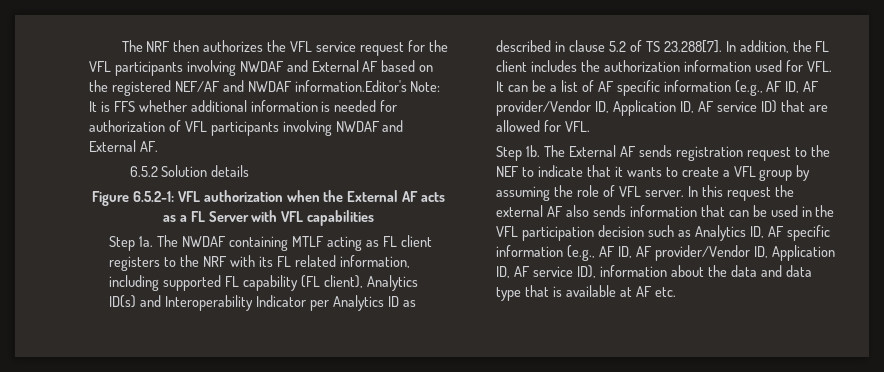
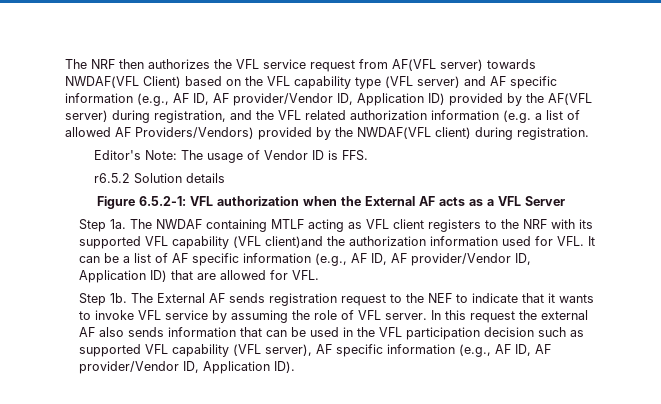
- The NRF then authorizes the VFL service request for the VFL participants involving NWDAF and External AF based on the registered NEF/AF and NWDAF information.Editor's Note: It is FFS whether additional information is needed for authorization of VFL participants involving NWDAF and External AF.
- 6.5.2 Solution details
+ The NRF then authorizes the VFL service request from AF(VFL server) towards NWDAF(VFL Client) based on the VFL capability type (VFL server) and AF specific information (e.g., AF ID, AF provider/Vendor ID, Application ID) provided by the AF(VFL server) during registration, and the VFL related authorization information (e.g. a list of allowed AF Providers/Vendors) provided by the NWDAF(VFL client) during registration.
+ Editor's Note: The usage of Vendor ID is FFS.
+ r6.5.2 Solution details
- Figure 6.5.2-1: VFL authorization when the External AF acts as a FL Server with VFL capabilities
+ Figure 6.5.2-1: VFL authorization when the External AF acts as a VFL Server
- The NWDAF containing MTLF acting as FL client registers to the NRF with its FL related information, including supported FL capability (FL client), Analytics ID(s) and Interoperability Indicator per Analytics ID as described in clause 5.2 of TS 23.288[7]. In addition, the FL client includes the authorization information used for VFL. It can be a list of AF specific information (e.g., AF ID, AF provider/Vendor ID, Application ID, AF service ID) that are allowed for VFL.
+ The NWDAF containing MTLF acting as VFL client registers to the NRF with its supported VFL capability (VFL client)and the authorization information used for VFL. It can be a list of AF specific information (e.g., AF ID, AF provider/Vendor ID, Application ID) that are allowed for VFL.
- The External AF sends registration request to the NEF to indicate that it wants to create a VFL group by assuming the role of VFL server.
+ The External AF sends registration request to the NEF to indicate that it wants to invoke VFL service by assuming the role of VFL server.
- In this request the external AF also sends information that can be used in the VFL participation decision such as Analytics ID, AF specific information (e.g., AF ID, AF provider/Vendor ID, Application ID, AF service ID), information about the data and data type that is available at AF etc.
+ In this request the external AF also sends information that can be used in the VFL participation decision such as supported VFL capability (VFL server), AF specific information (e.g., AF ID, AF provider/Vendor ID, Application ID).

